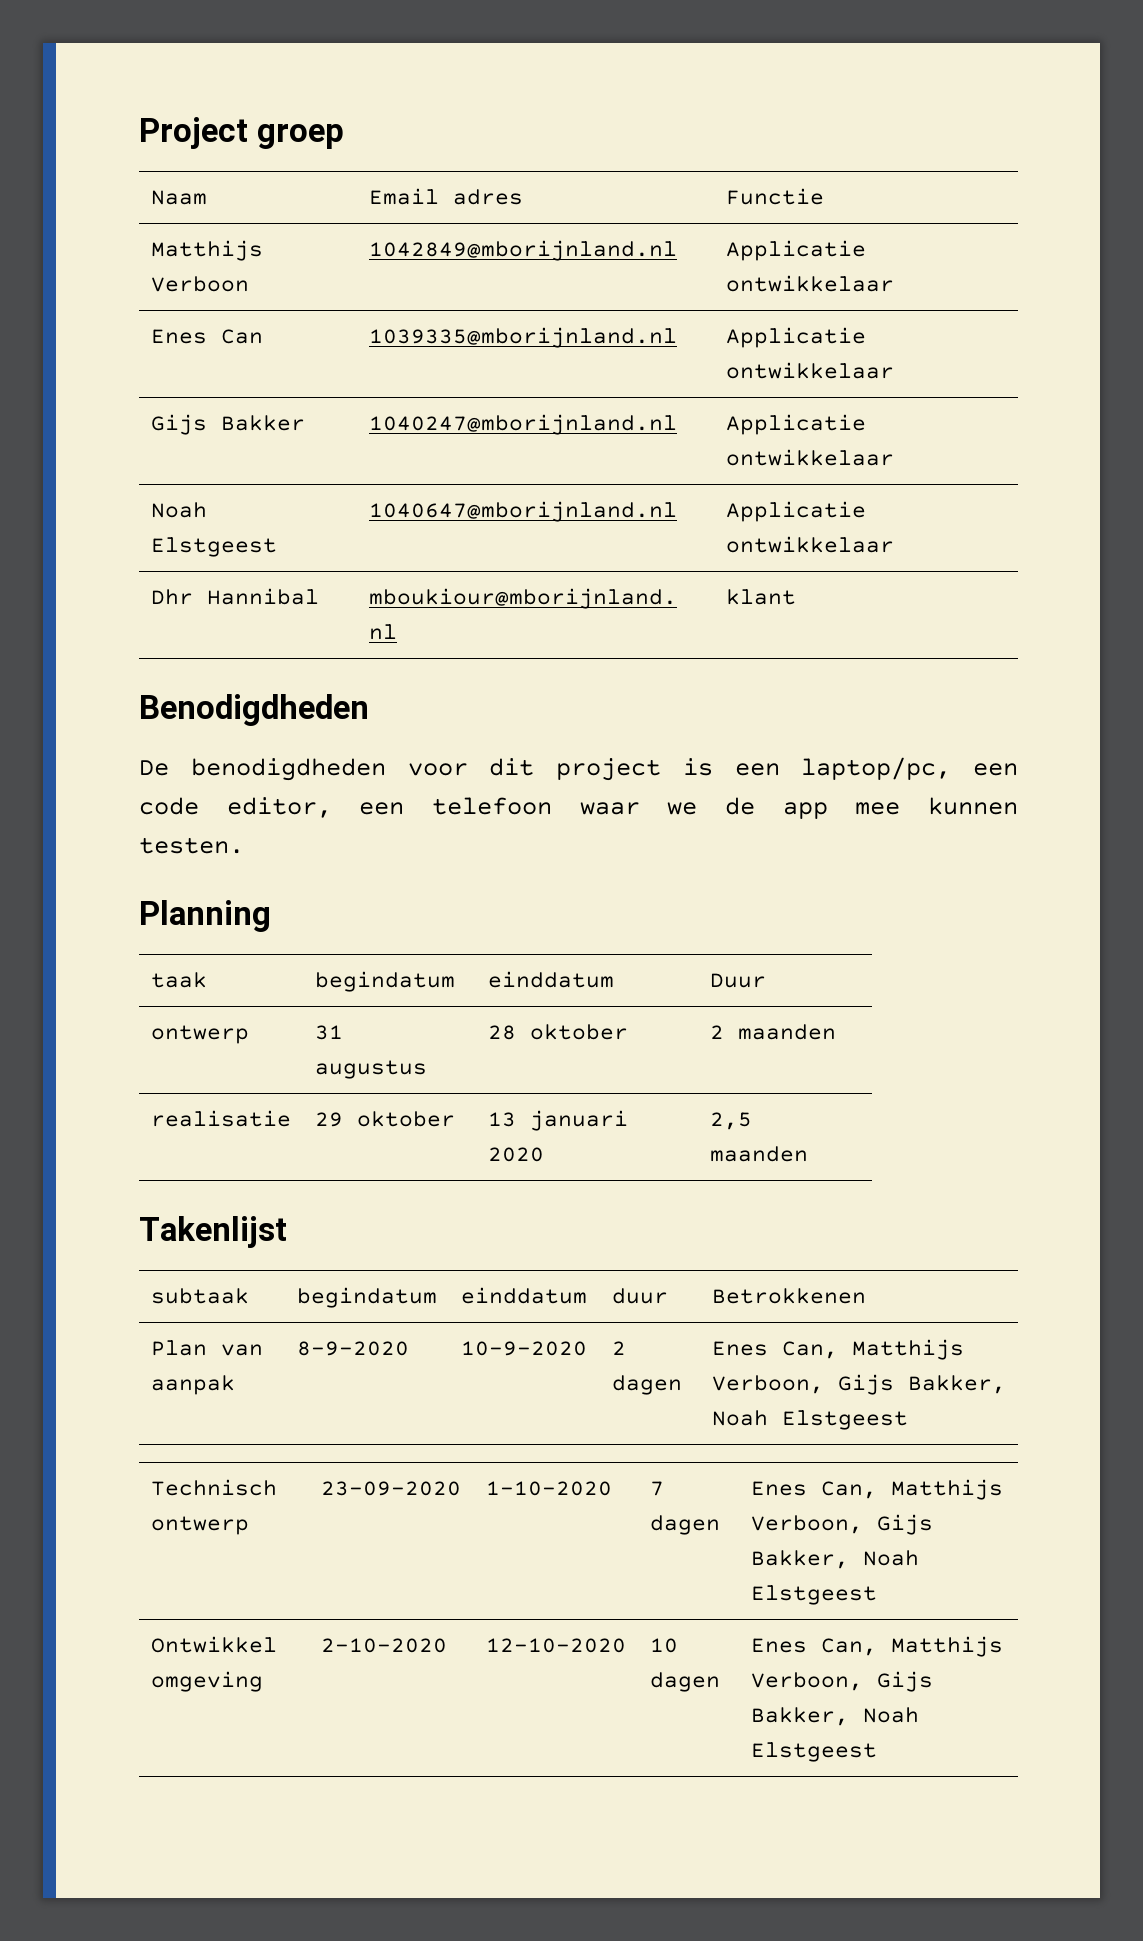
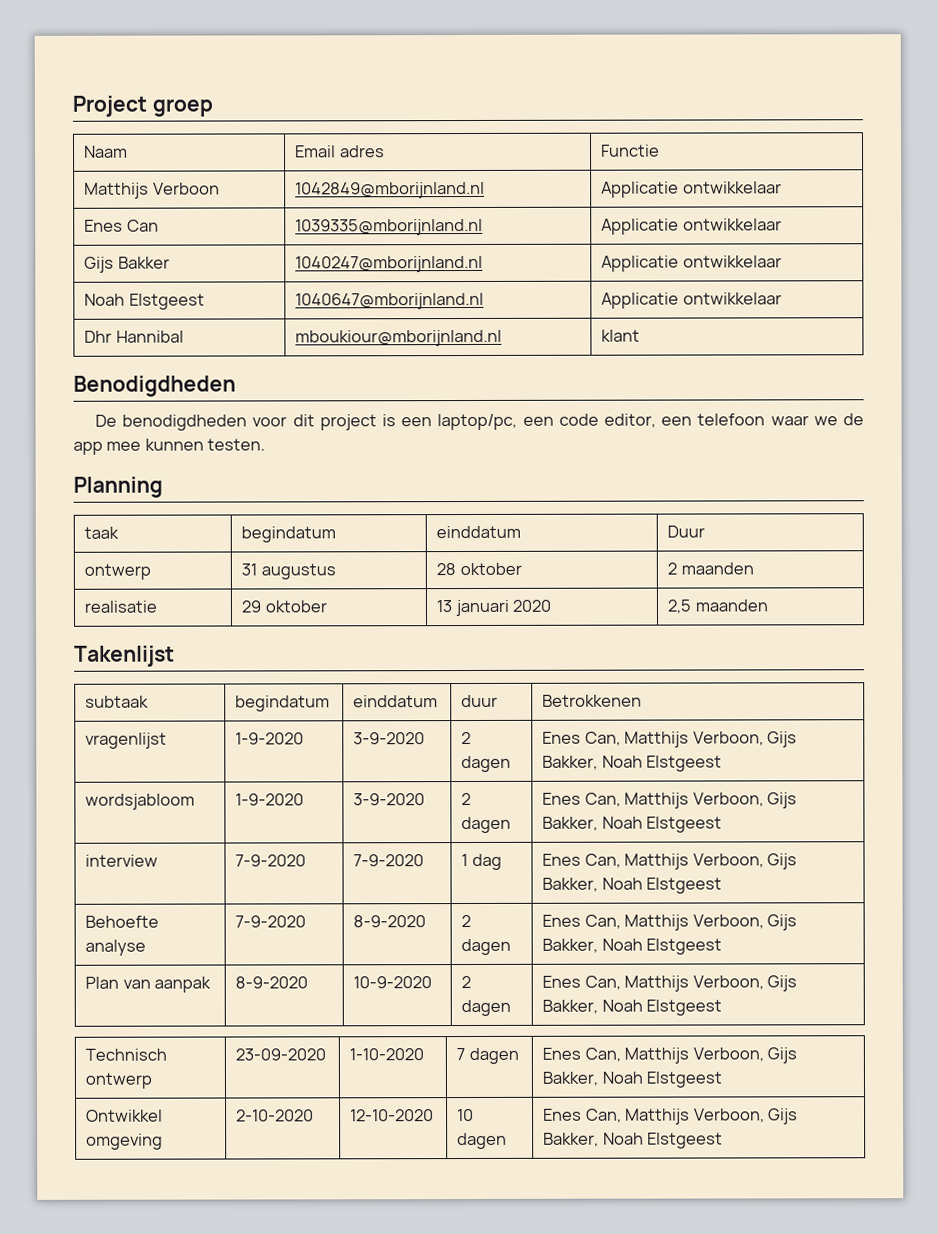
+ vragenlijst | 1-9-2020 | 3-9-2020 | 2 dagen | Enes Can, Matthijs Verboon, Gijs Bakker, Noah Elstgeest
+ wordsjabloom | 1-9-2020 | 3-9-2020 | 2 dagen | Enes Can, Matthijs Verboon, Gijs Bakker, Noah Elstgeest
+ interview | 7-9-2020 | 7-9-2020 | 1 dag | Enes Can, Matthijs Verboon, Gijs Bakker, Noah Elstgeest
+ Behoefte analyse | 7-9-2020 | 8-9-2020 | 2 dagen | Enes Can, Matthijs Verboon, Gijs Bakker, Noah Elstgeest

